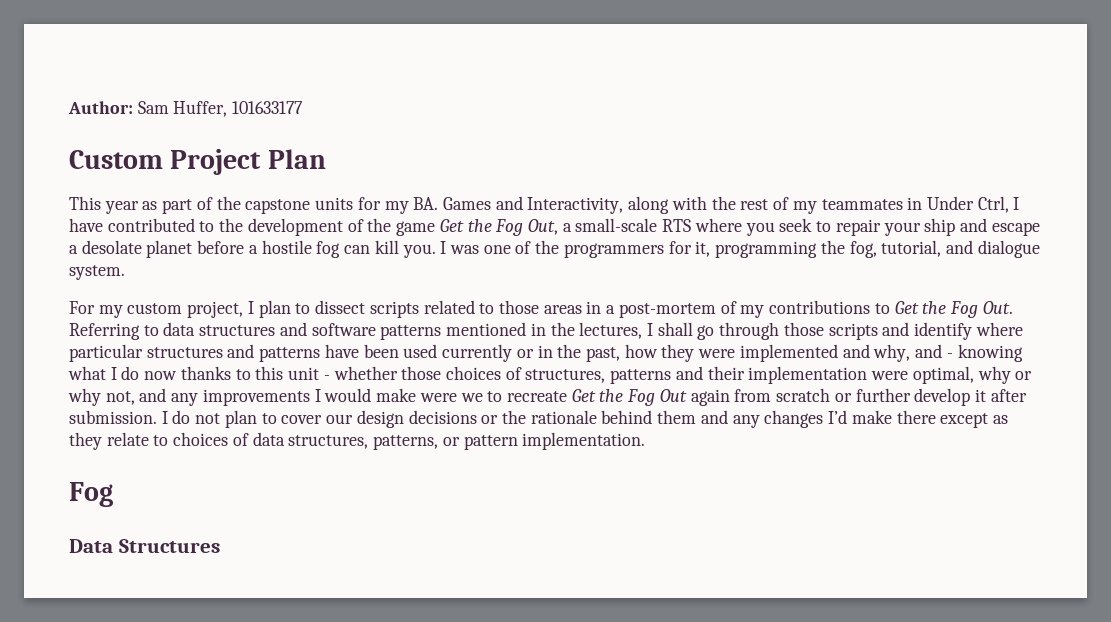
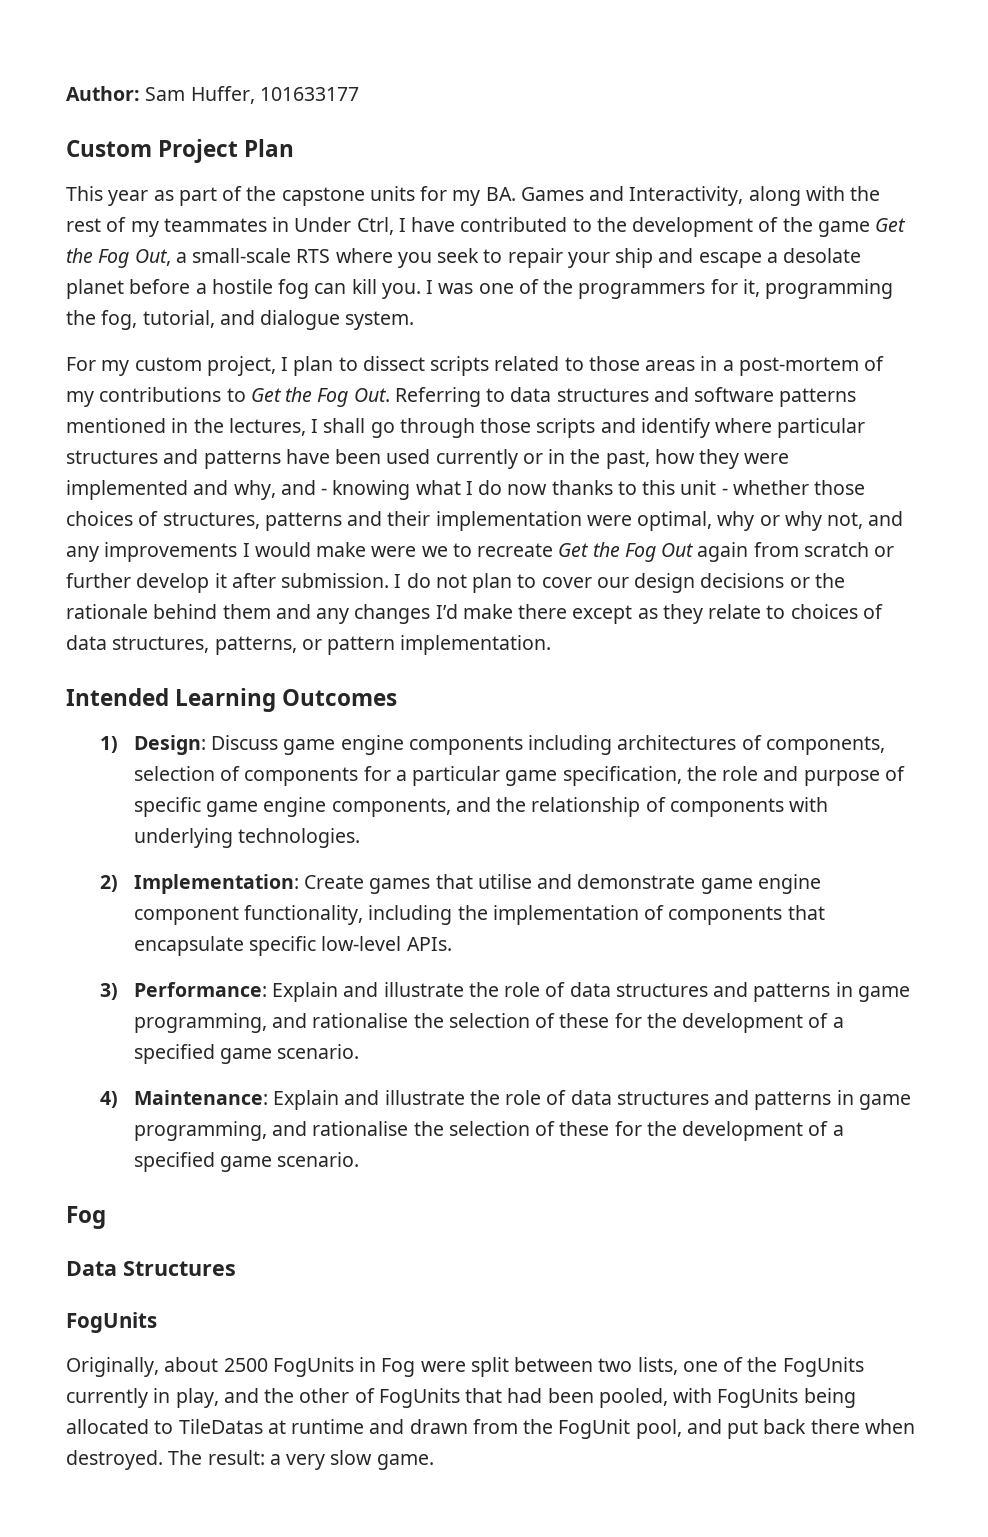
  I do not plan to cover our design decisions or the rationale behind them and any changes I’d make there except as they relate to choices of data structures, patterns, or pattern implementation.
+ Intended Learning Outcomes
+ 1) Design: Discuss game engine components including architectures of components, selection of components for a particular game specification, the role and purpose of specific game engine components, and the relationship of components with underlying technologies.
+ 2) Implementation: Create games that utilise and demonstrate game engine component functionality, including the implementation of components that encapsulate specific low-level APIs.
+ 3) Performance: Explain and illustrate the role of data structures and patterns in game programming, and rationalise the selection of these for the development of a specified game scenario.
+ 4) Maintenance: Explain and illustrate the role of data structures and patterns in game programming, and rationalise the selection of these for the development of a specified game scenario.
  Fog
  Data Structures
+ FogUnits
+ Originally, about 2500 FogUnits in Fog were split between two lists, one of the FogUnits currently in play, and the other of FogUnits that had been pooled, with FogUnits being allocated to TileDatas at runtime and drawn from the FogUnit pool, and put back there when destroyed. The result: a very slow game.

